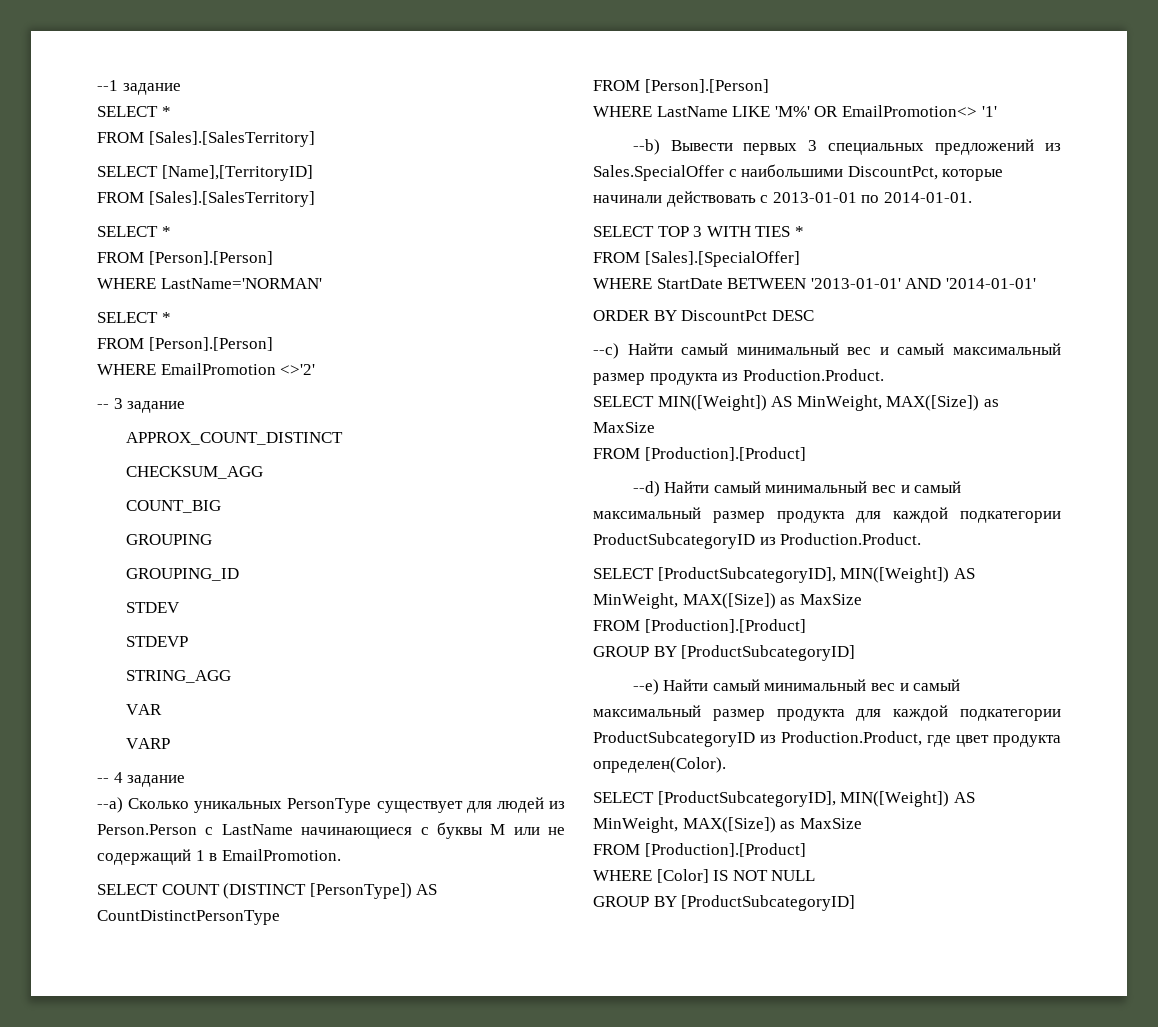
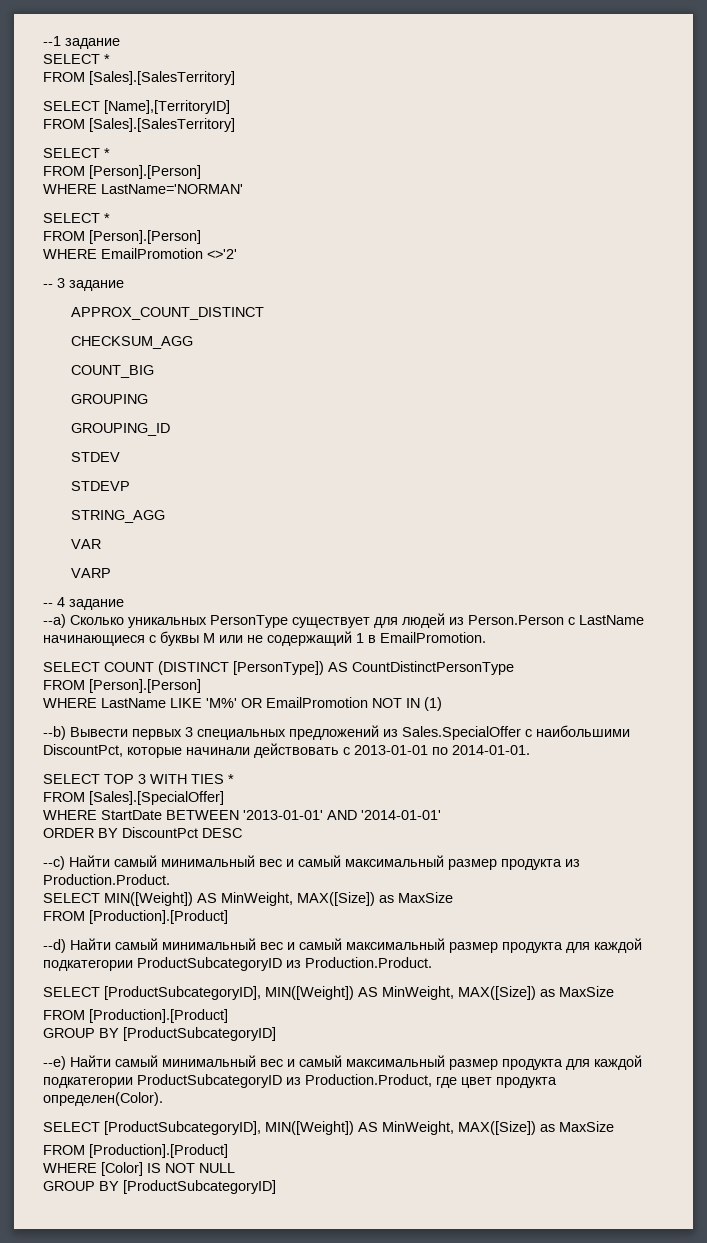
- WHERE LastName LIKE 'M%' OR EmailPromotion<> '1'
+ WHERE LastName LIKE 'M%' OR EmailPromotion NOT IN (1)

